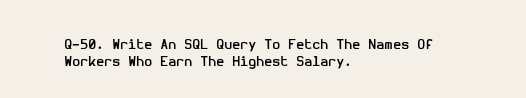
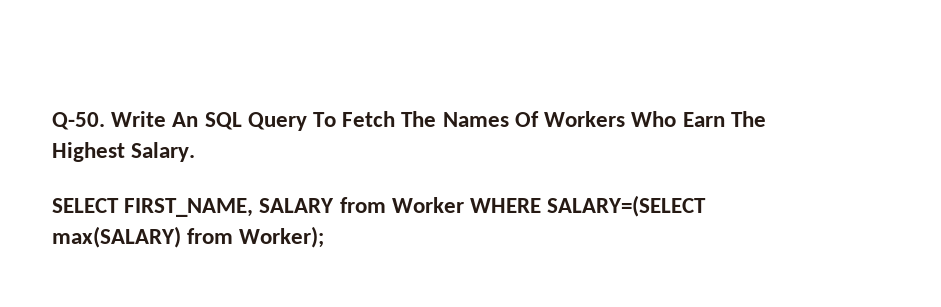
+ SELECT FIRST_NAME, SALARY from Worker WHERE SALARY=(SELECT max(SALARY) from Worker);

